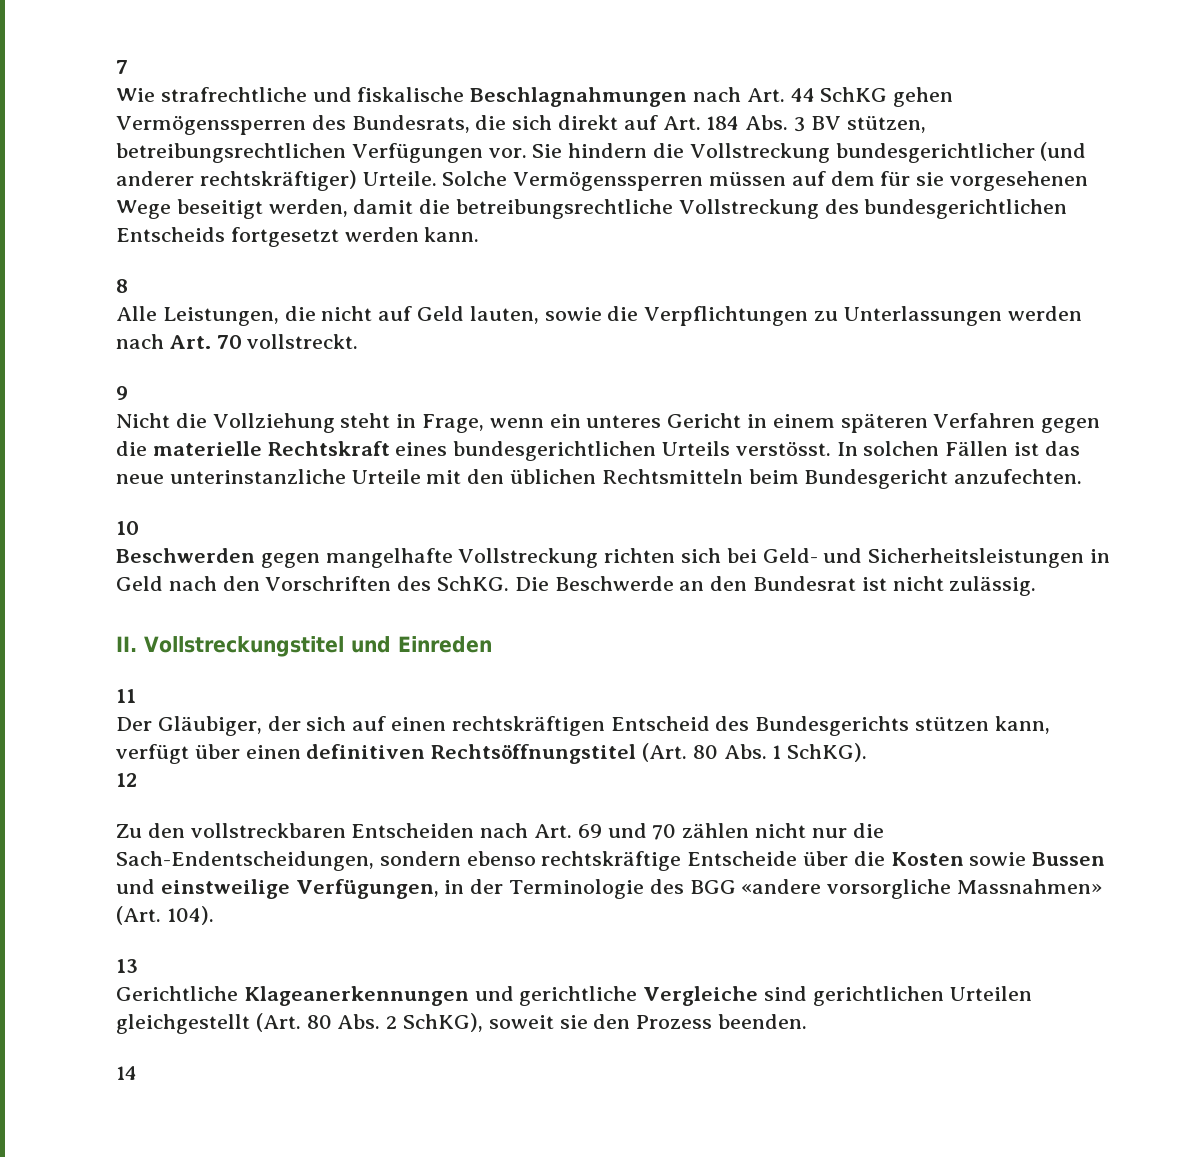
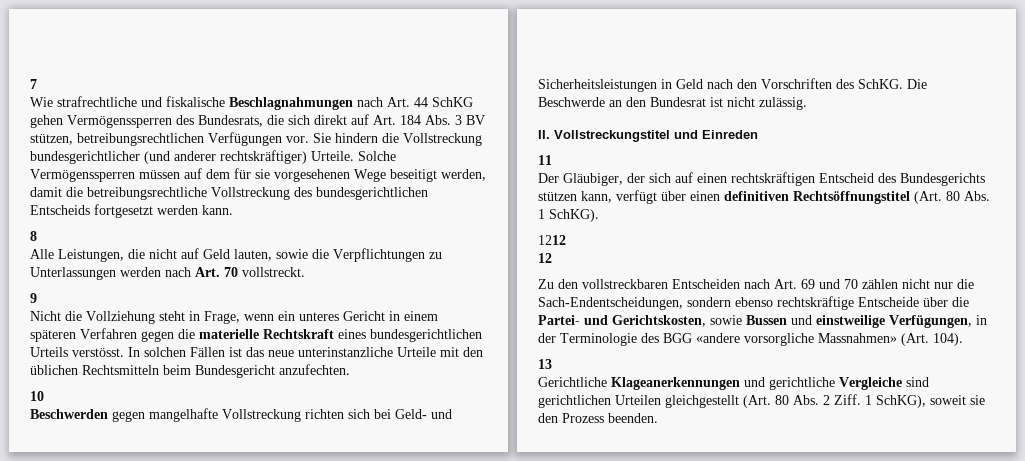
+ 1212
- Zu den vollstreckbaren Entscheiden nach Art. 69 und 70 zählen nicht nur die Sach-Endentscheidungen, sondern ebenso rechtskräftige Entscheide über die Kosten sowie Bussen und einstweilige Verfügungen, in der Terminologie des BGG «andere vorsorgliche Massnahmen» (Art. 104).
+ Zu den vollstreckbaren Entscheiden nach Art. 69 und 70 zählen nicht nur die Sach-Endentscheidungen, sondern ebenso rechtskräftige Entscheide über die Partei- und Gerichtskosten, sowie Bussen und einstweilige Verfügungen, in der Terminologie des BGG «andere vorsorgliche Massnahmen» (Art. 104).
- Gerichtliche Klageanerkennungen und gerichtliche Vergleiche sind gerichtlichen Urteilen gleichgestellt (Art. 80 Abs. 2 SchKG), soweit sie den Prozess beenden.
+ Gerichtliche Klageanerkennungen und gerichtliche Vergleiche sind gerichtlichen Urteilen gleichgestellt (Art. 80 Abs. 2 Ziff. 1 SchKG), soweit sie den Prozess beenden.
- 14

